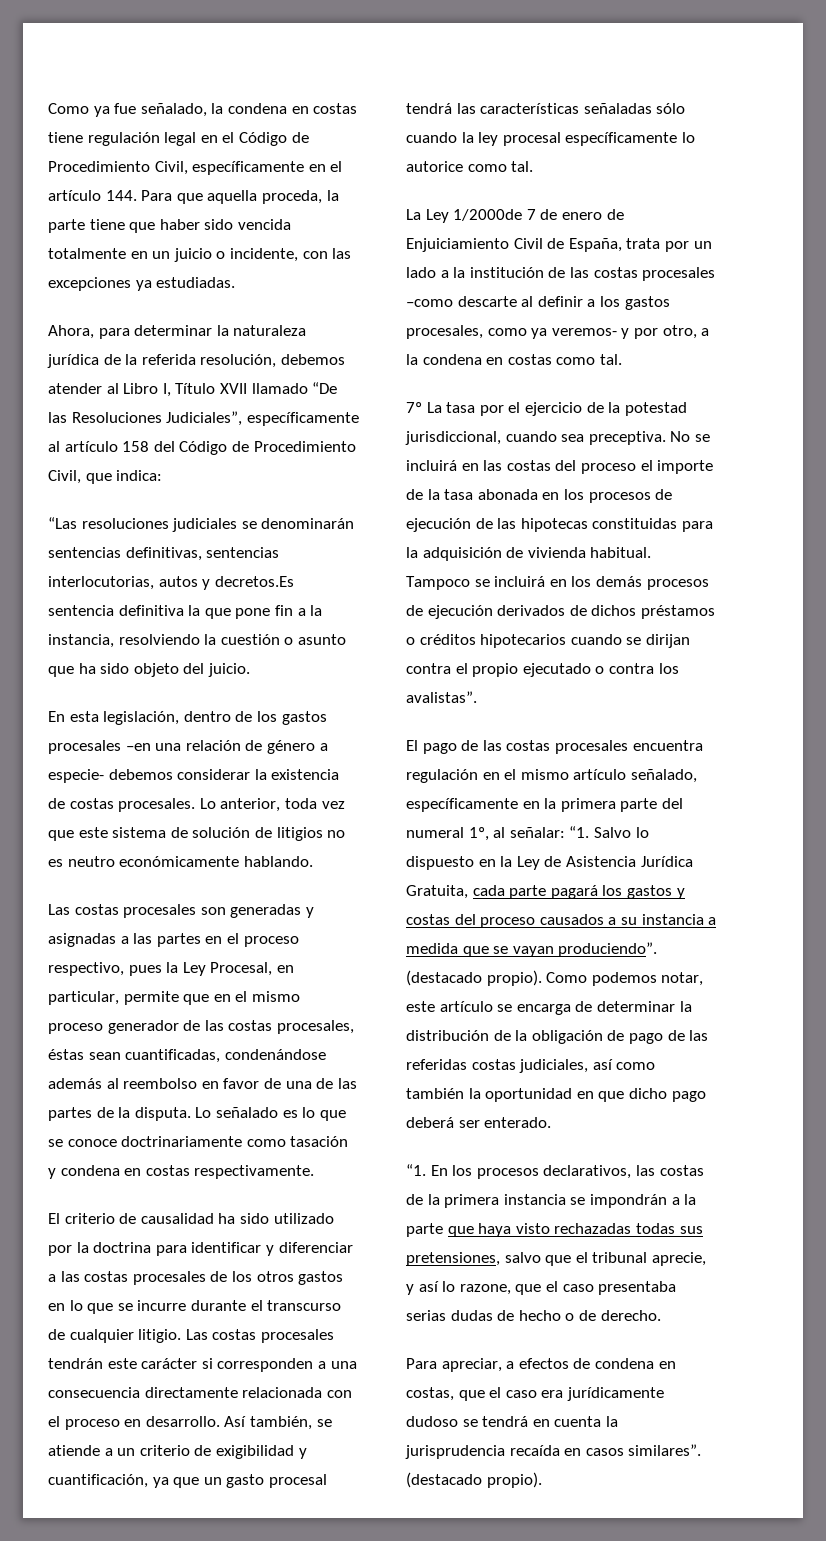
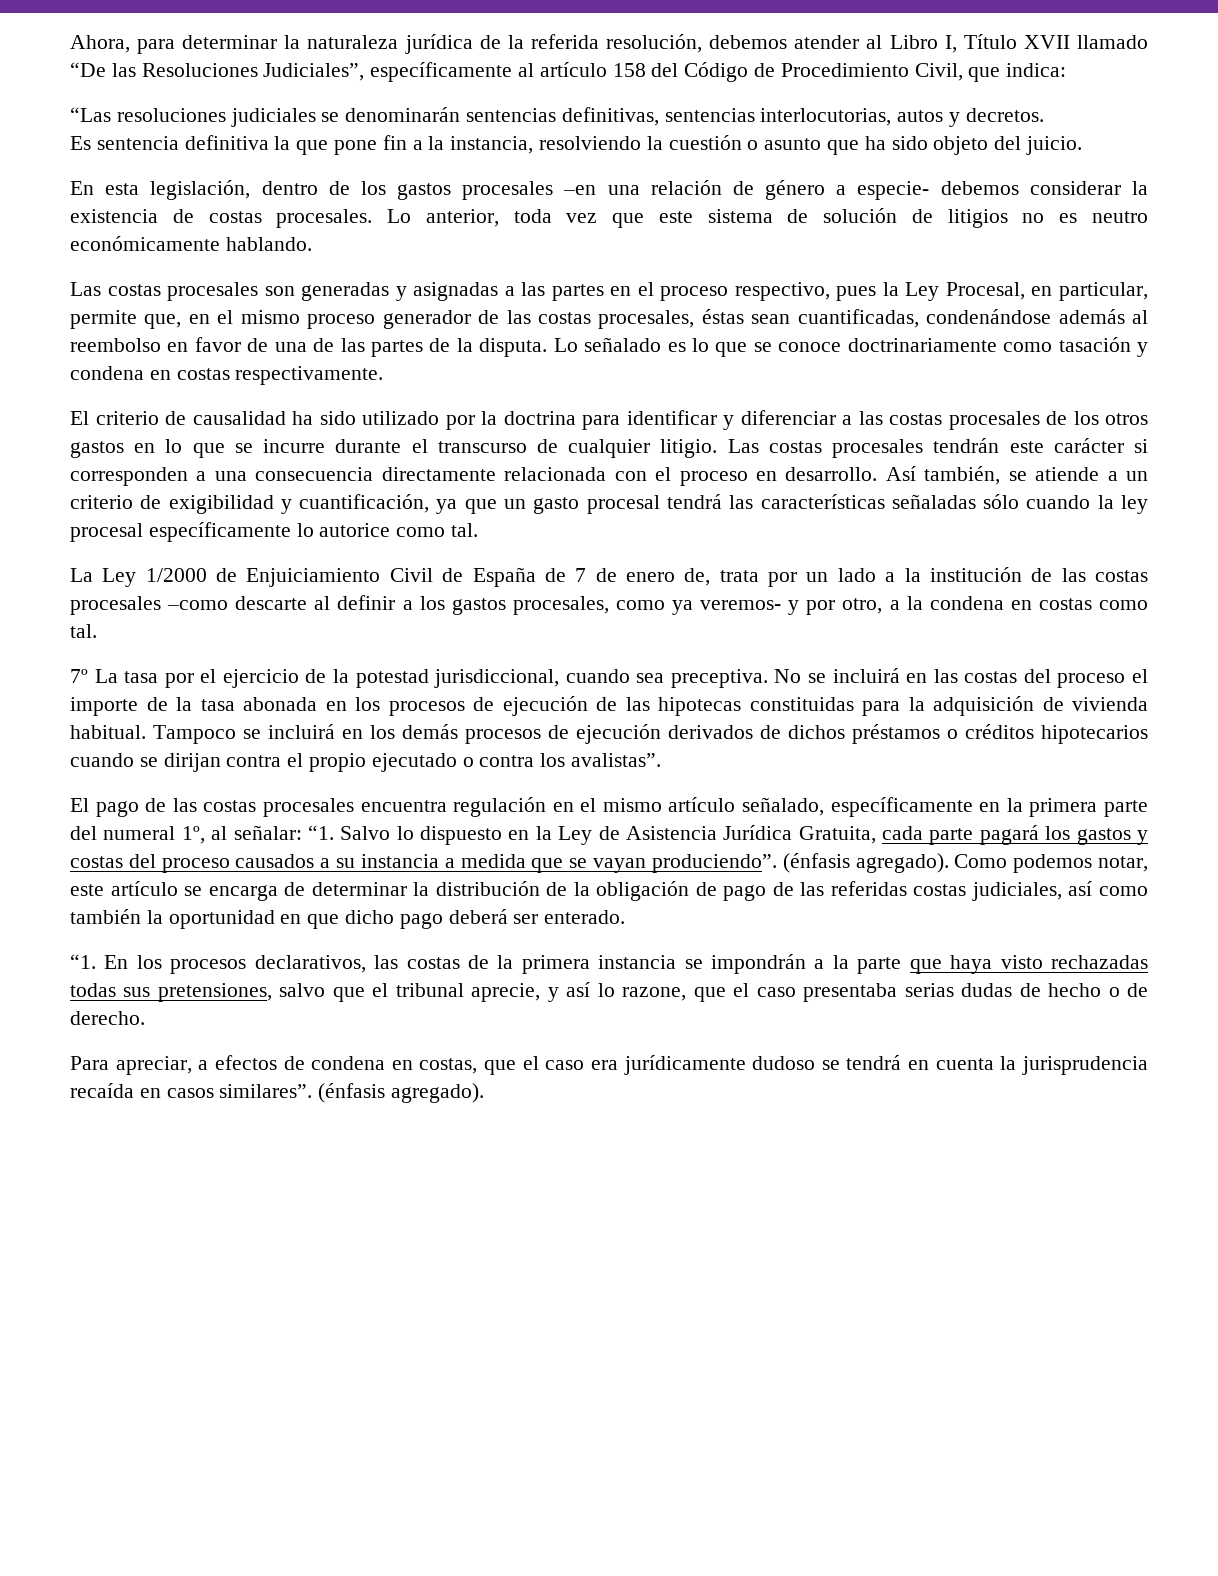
- Como ya fue señalado, la condena en costas tiene regulación legal en el Código de Procedimiento Civil, específicamente en el artículo 144. Para que aquella proceda, la parte tiene que haber sido vencida totalmente en un juicio o incidente, con las excepciones ya estudiadas.
- “Las resoluciones judiciales se denominarán sentencias definitivas, sentencias interlocutorias, autos y decretos.Es sentencia definitiva la que pone fin a la instancia, resolviendo la cuestión o asunto que ha sido objeto del juicio.
+ “Las resoluciones judiciales se denominarán sentencias definitivas, sentencias interlocutorias, autos y decretos.
+ Es sentencia definitiva la que pone fin a la instancia, resolviendo la cuestión o asunto que ha sido objeto del juicio.
- Las costas procesales son generadas y asignadas a las partes en el proceso respectivo, pues la Ley Procesal, en particular, permite que en el mismo proceso generador de las costas procesales, éstas sean cuantificadas, condenándose además al reembolso en favor de una de las partes de la disputa.
+ Las costas procesales son generadas y asignadas a las partes en el proceso respectivo, pues la Ley Procesal, en particular, permite que, en el mismo proceso generador de las costas procesales, éstas sean cuantificadas, condenándose además al reembolso en favor de una de las partes de la disputa.
- La Ley 1/2000de 7 de enero de Enjuiciamiento Civil de España, trata por un lado a la institución de las costas procesales –como descarte al definir a los gastos procesales, como ya veremos- y por otro, a la condena en costas como tal.
+ La Ley 1/2000 de Enjuiciamiento Civil de España de 7 de enero de, trata por un lado a la institución de las costas procesales –como descarte al definir a los gastos procesales, como ya veremos- y por otro, a la condena en costas como tal.
- El pago de las costas procesales encuentra regulación en el mismo artículo señalado, específicamente en la primera parte del numeral 1º, al señalar: “1. Salvo lo dispuesto en la Ley de Asistencia Jurídica Gratuita, cada parte pagará los gastos y costas del proceso causados a su instancia a medida que se vayan produciendo”. (destacado propio).
+ El pago de las costas procesales encuentra regulación en el mismo artículo señalado, específicamente en la primera parte del numeral 1º, al señalar: “1. Salvo lo dispuesto en la Ley de Asistencia Jurídica Gratuita, cada parte pagará los gastos y costas del proceso causados a su instancia a medida que se vayan produciendo”. (énfasis agregado).
- Para apreciar, a efectos de condena en costas, que el caso era jurídicamente dudoso se tendrá en cuenta la jurisprudencia recaída en casos similares”. (destacado propio).
+ Para apreciar, a efectos de condena en costas, que el caso era jurídicamente dudoso se tendrá en cuenta la jurisprudencia recaída en casos similares”. (énfasis agregado).

